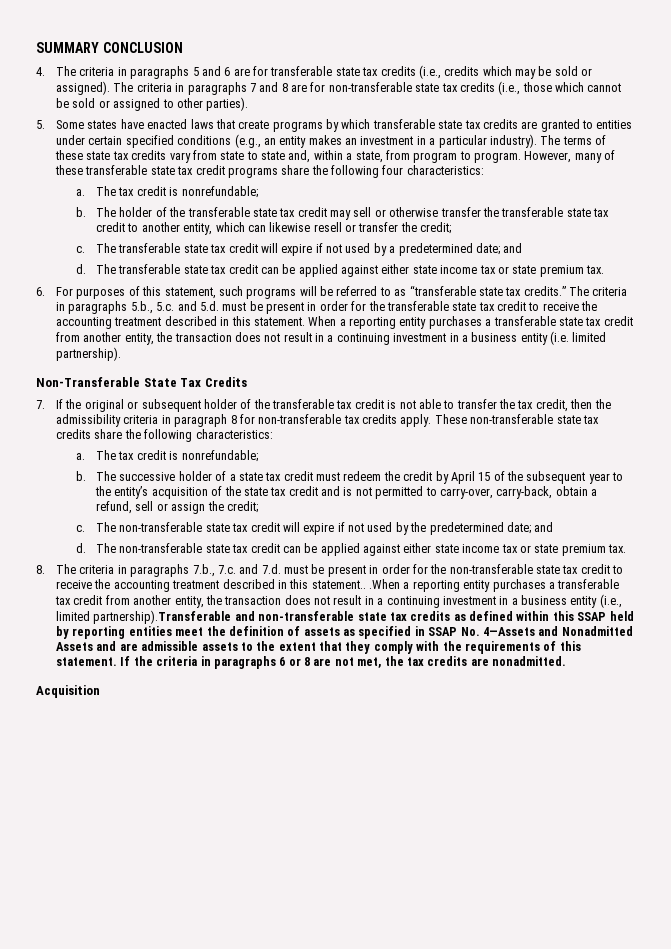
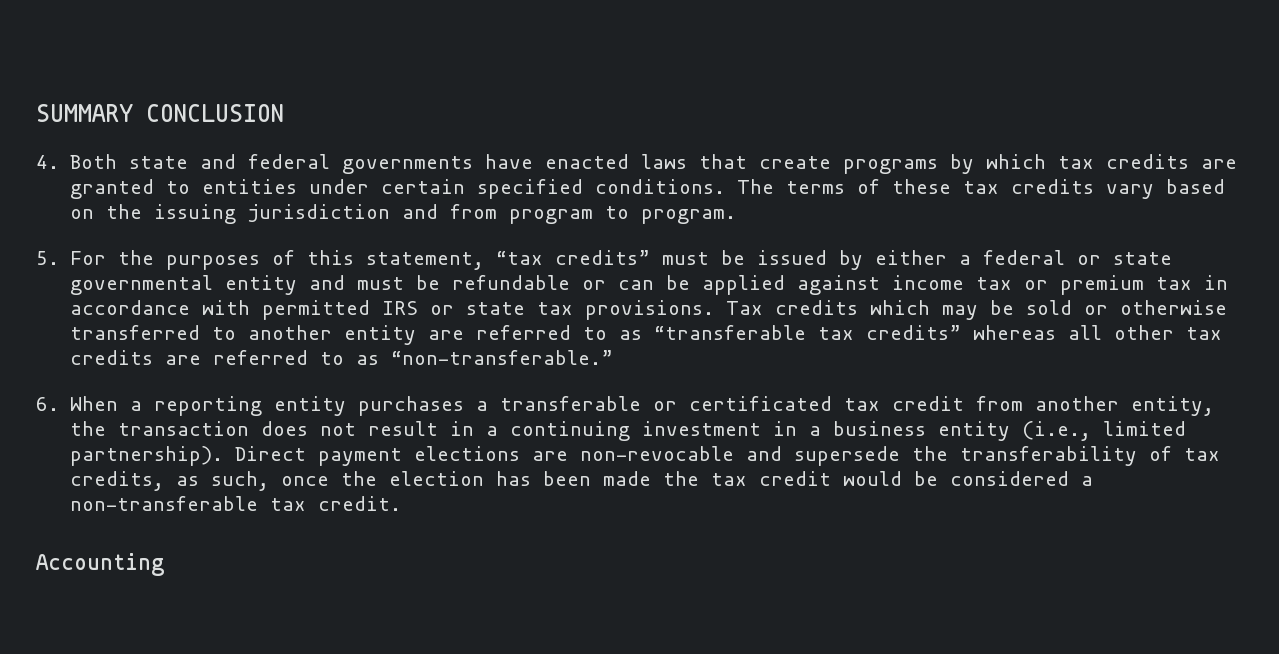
- 4. The criteria in paragraphs 5 and 6 are for transferable state tax credits (i.e., credits which may be sold or assigned). The criteria in paragraphs 7 and 8 are for non-transferable state tax credits (i.e., those which cannot be sold or assigned to other parties).
- 5. Some states have enacted laws that create programs by which transferable state tax credits are granted to entities under certain specified conditions (e.g., an entity makes an investment in a particular industry).
+ 4. Both state and federal governments have enacted laws that create programs by which tax credits are granted to entities under certain specified conditions.
- The terms of these state tax credits vary from state to state and, within a state, from program to program. However, many of these transferable state tax credit programs share the following four characteristics:
- a. The tax credit is nonrefundable;
- b. The holder of the transferable state tax credit may sell or otherwise transfer the transferable state tax credit to another entity, which can likewise resell or transfer the credit;
- c. The transferable state tax credit will expire if not used by a predetermined date; and
- d. The transferable state tax credit can be applied against either state income tax or state premium tax.
- 6. For purposes of this statement, such programs will be referred to as “transferable state tax credits.” The criteria in paragraphs 5.b., 5.c. and 5.d. must be present in order for the transferable state tax credit to receive the accounting treatment described in this statement. When a reporting entity purchases a transferable state tax credit from another entity, the transaction does not result in a continuing investment in a business entity (i.e. limited partnership).
- Non-Transferable State Tax Credits
- 7. If the original or subsequent holder of the transferable tax credit is not able to transfer the tax credit, then the admissibility criteria in paragraph 8 for non-transferable tax credits apply. These non-transferable state tax credits share the following characteristics:
- a. The tax credit is nonrefundable;
- b. The successive holder of a state tax credit must redeem the credit by April 15 of the subsequent year to the entity’s acquisition of the state tax credit and is not permitted to carry-over, carry-back, obtain a refund, sell or assign the credit;
- c. The non-transferable state tax credit will expire if not used by the predetermined date; and
- d. The non-transferable state tax credit can be applied against either state income tax or state premium tax.
- 8. The criteria in paragraphs 7.b., 7.c. and 7.d. must be present in order for the non-transferable state tax credit to receive the accounting treatment described in this statement.. .When a reporting entity purchases a transferable tax credit from another entity, the transaction does not result in a continuing investment in a business entity (i.e., limited partnership).Transferable and non-transferable state tax credits as defined within this SSAP held by reporting entities meet the definition of assets as specified in SSAP No. 4—Assets and Nonadmitted Assets and are admissible assets to the extent that they comply with the requirements of this statement. If the criteria in paragraphs 6 or 8 are not met, the tax credits are nonadmitted.
- Acquisition
+ The terms of these tax credits vary based on the issuing jurisdiction and from program to program.
+ 5. For the purposes of this statement, “tax credits” must be issued by either a federal or state governmental entity and must be refundable or can be applied against income tax or premium tax in accordance with permitted IRS or state tax provisions. Tax credits which may be sold or otherwise transferred to another entity are referred to as “transferable tax credits” whereas all other tax credits are referred to as “non-transferable.”
+ 6. When a reporting entity purchases a transferable or certificated tax credit from another entity, the transaction does not result in a continuing investment in a business entity (i.e., limited partnership). Direct payment elections are non-revocable and supersede the transferability of tax credits, as such, once the election has been made the tax credit would be considered a non-transferable tax credit.
+ Accounting

